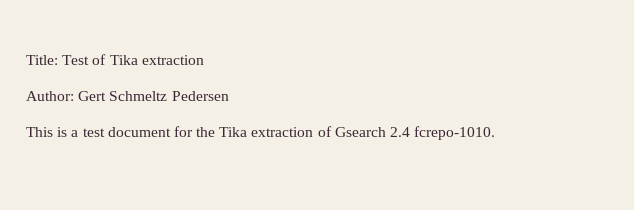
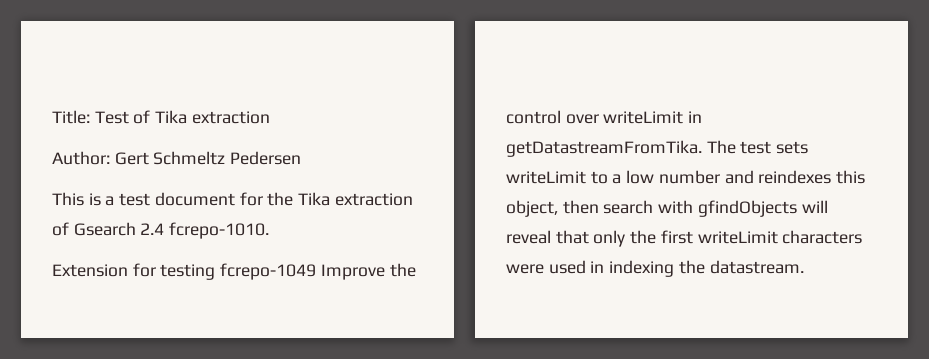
+ Extension for testing fcrepo-1049 Improve the control over writeLimit in getDatastreamFromTika. The test sets writeLimit to a low number and reindexes this object, then search with gfindObjects will reveal that only the first writeLimit characters were used in indexing the datastream.

